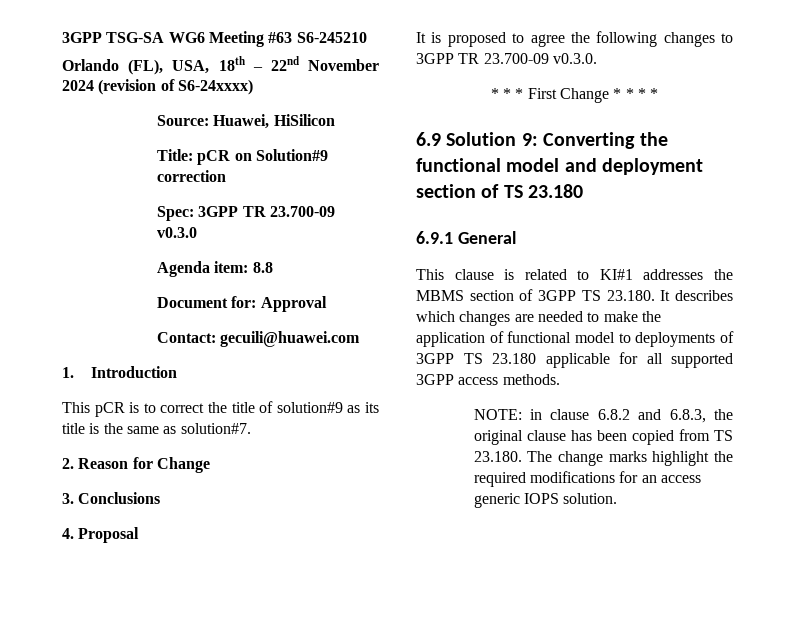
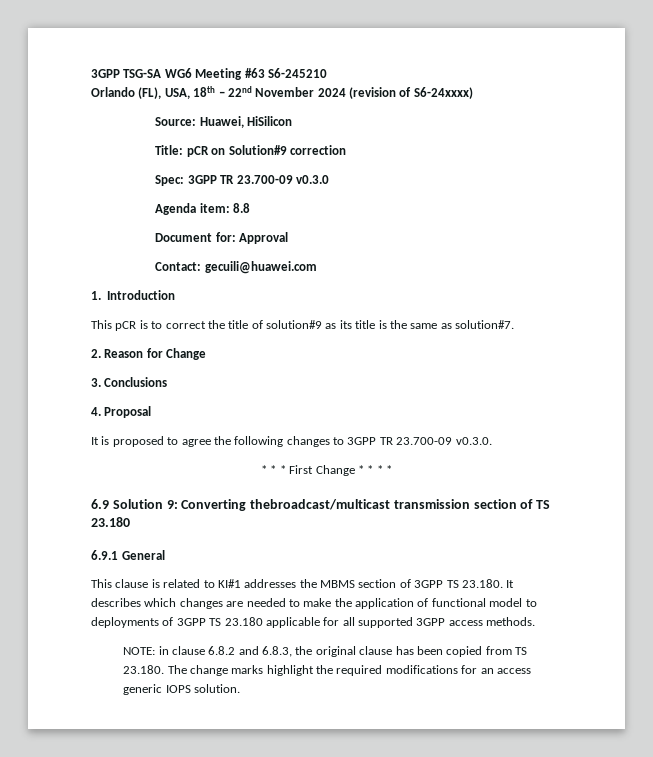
- 6.9 Solution 9: Converting the functional model and deployment section of TS 23.180
+ 6.9 Solution 9: Converting thebroadcast/multicast transmission section of TS 23.180

